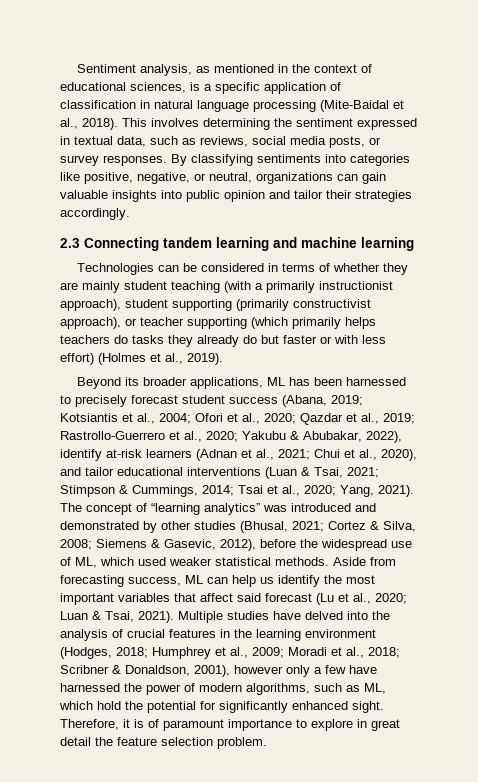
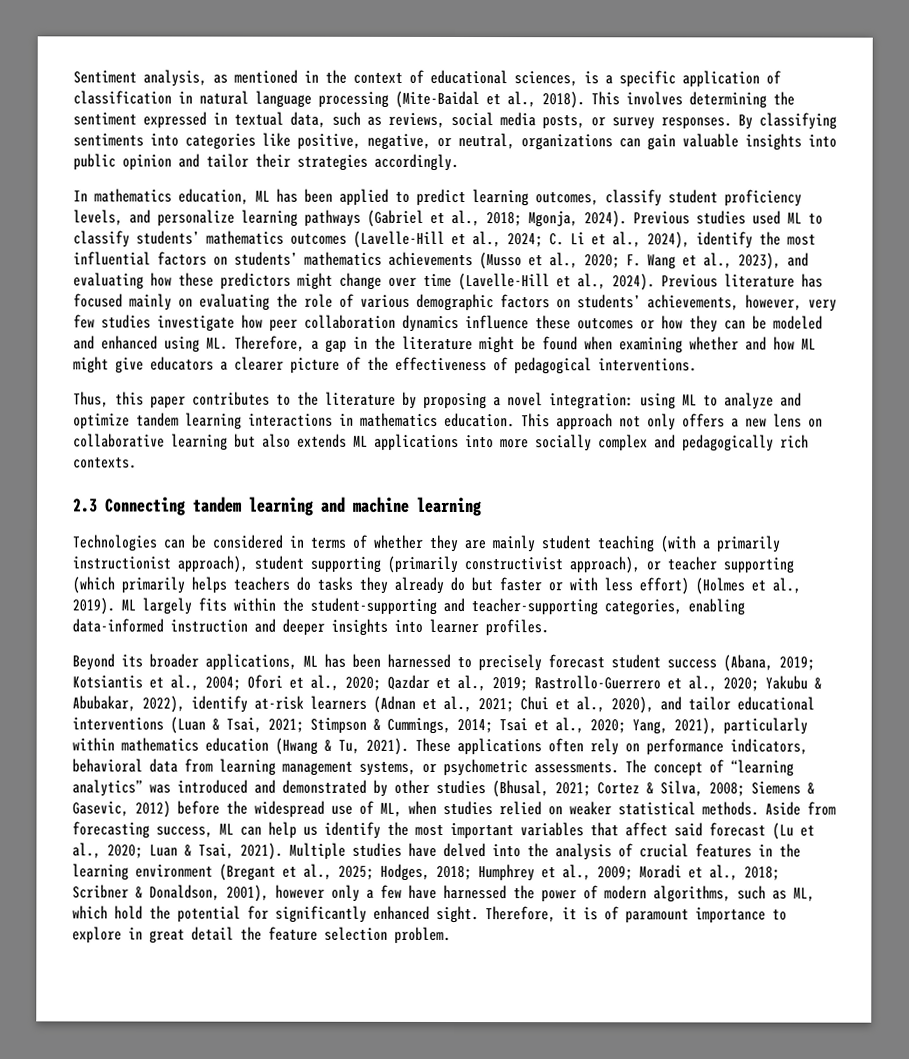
+ In mathematics education, ML has been applied to predict learning outcomes, classify student proficiency levels, and personalize learning pathways (Gabriel et al., 2018; Mgonja, 2024). Previous studies used ML to classify students’ mathematics outcomes (Lavelle-Hill et al., 2024; C. Li et al., 2024), identify the most influential factors on students’ mathematics achievements (Musso et al., 2020; F. Wang et al., 2023), and evaluating how these predictors might change over time (Lavelle-Hill et al., 2024). Previous literature has focused mainly on evaluating the role of various demographic factors on students’ achievements, however, very few studies investigate how peer collaboration dynamics influence these outcomes or how they can be modeled and enhanced using ML. Therefore, a gap in the literature might be found when examining whether and how ML might give educators a clearer picture of the effectiveness of pedagogical interventions.
+ Thus, this paper contributes to the literature by proposing a novel integration: using ML to analyze and optimize tandem learning interactions in mathematics education. This approach not only offers a new lens on collaborative learning but also extends ML applications into more socially complex and pedagogically rich contexts.
+ ML largely fits within the student-supporting and teacher-supporting categories, enabling data-informed instruction and deeper insights into learner profiles.
- Yang, 2021).
+ Yang, 2021), particularly within mathematics education (Hwang & Tu, 2021). These applications often rely on performance indicators, behavioral data from learning management systems, or psychometric assessments.
- The concept of “learning analytics” was introduced and demonstrated by other studies (Bhusal, 2021; Cortez & Silva, 2008; Siemens & Gasevic, 2012), before the widespread use of ML, which used weaker statistical methods.
+ The concept of “learning analytics” was introduced and demonstrated by other studies (Bhusal, 2021; Cortez & Silva, 2008; Siemens & Gasevic, 2012) before the widespread use of ML, when studies relied on weaker statistical methods.
- Multiple studies have delved into the analysis of crucial features in the learning environment (Hodges, 2018; Humphrey et al., 2009; Moradi et al., 2018; Scribner & Donaldson, 2001), however only a few have harnessed the power of modern algorithms, such as ML, which hold the potential for significantly enhanced sight.
+ Multiple studies have delved into the analysis of crucial features in the learning environment (Bregant et al., 2025; Hodges, 2018; Humphrey et al., 2009; Moradi et al., 2018; Scribner & Donaldson, 2001), however only a few have harnessed the power of modern algorithms, such as ML, which hold the potential for significantly enhanced sight.

